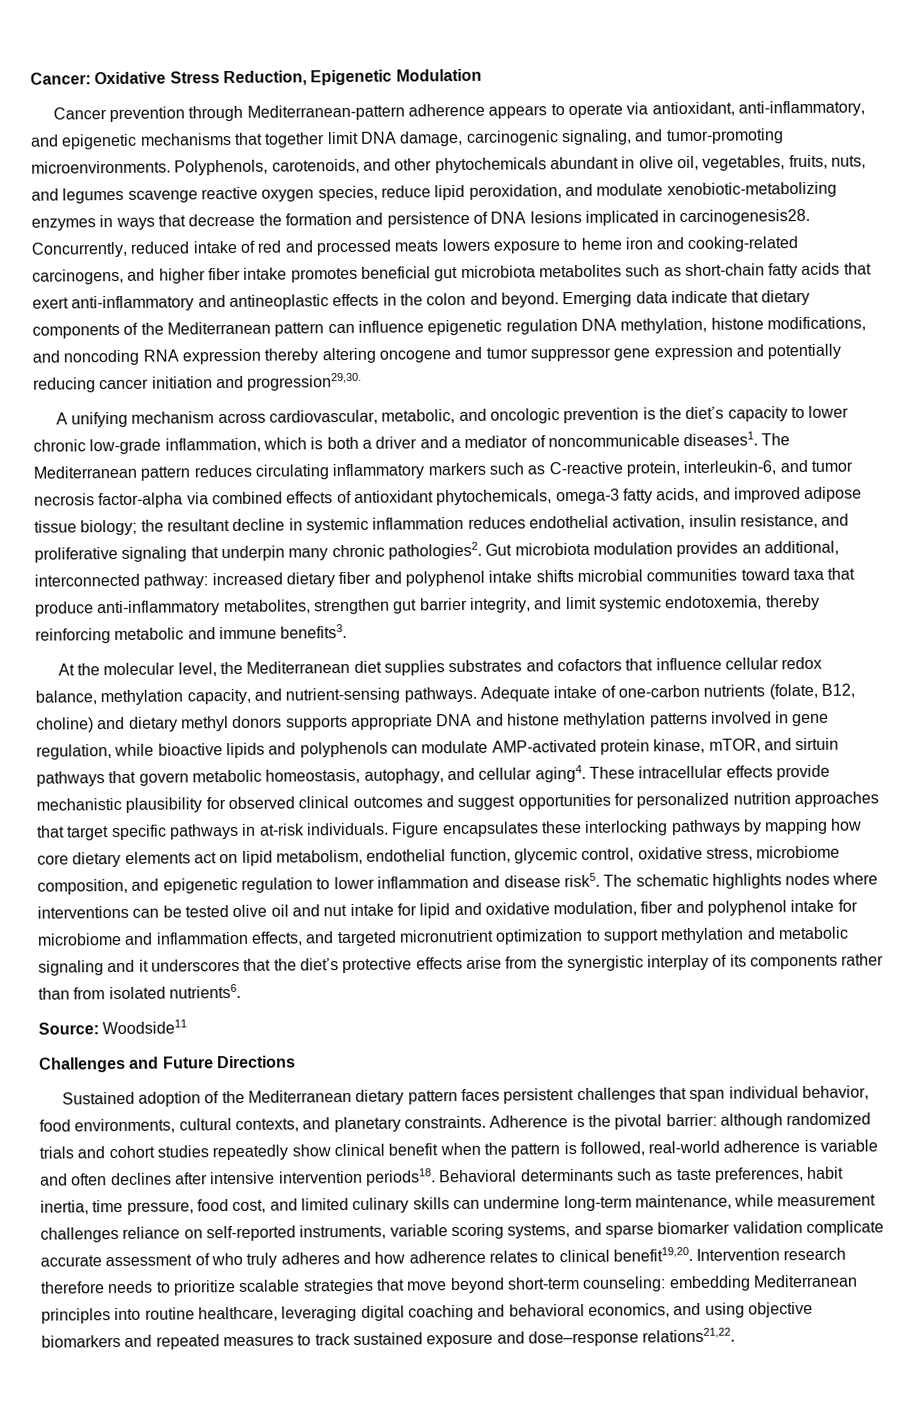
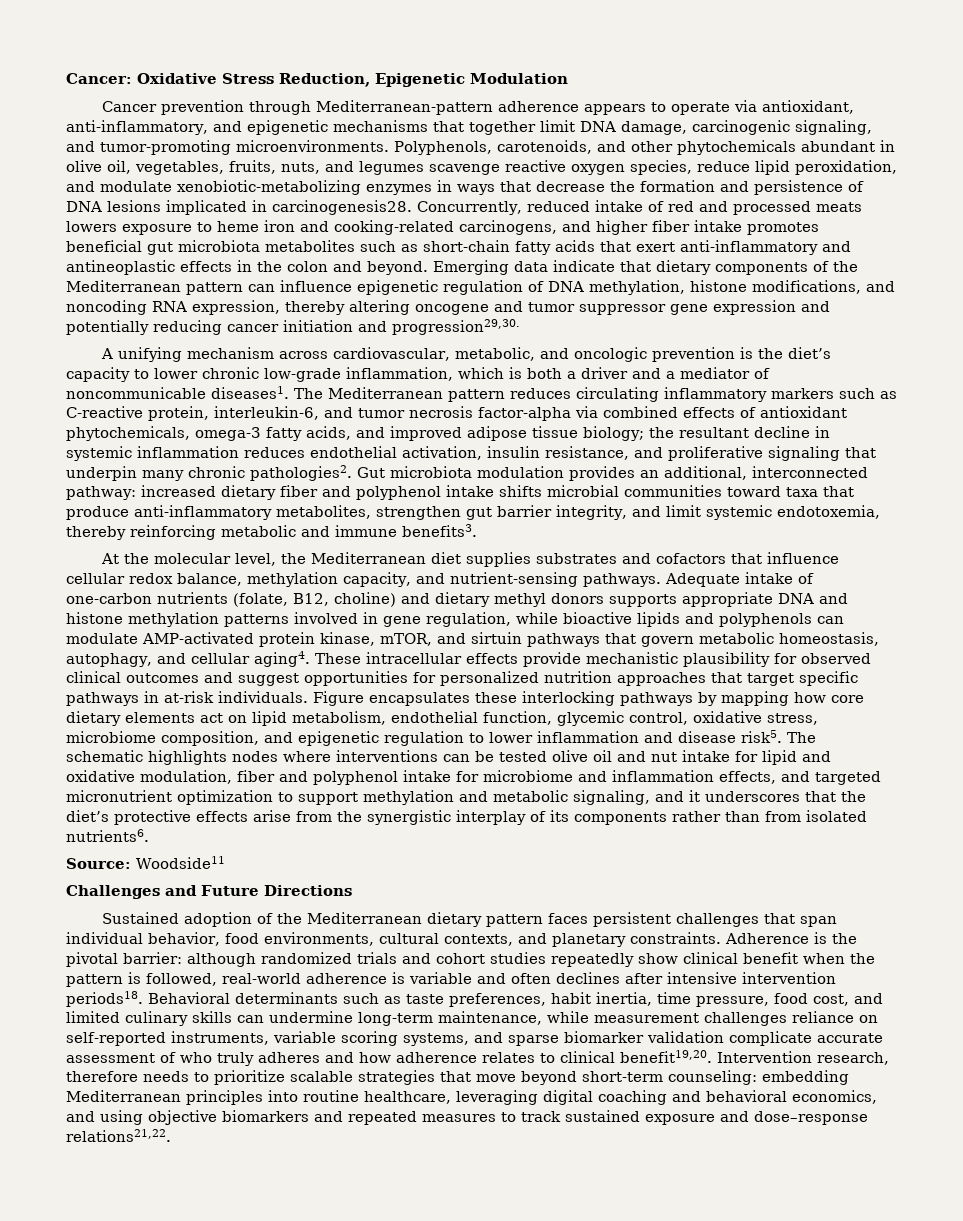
- Emerging data indicate that dietary components of the Mediterranean pattern can influence epigenetic regulation DNA methylation, histone modifications, and noncoding RNA expression thereby altering oncogene and tumor suppressor gene expression and potentially reducing cancer initiation and progression29,30.
+ Emerging data indicate that dietary components of the Mediterranean pattern can influence epigenetic regulation of DNA methylation, histone modifications, and noncoding RNA expression, thereby altering oncogene and tumor suppressor gene expression and potentially reducing cancer initiation and progression29,30.
- The schematic highlights nodes where interventions can be tested olive oil and nut intake for lipid and oxidative modulation, fiber and polyphenol intake for microbiome and inflammation effects, and targeted micronutrient optimization to support methylation and metabolic signaling and it underscores that the diet’s protective effects arise from the synergistic interplay of its components rather than from isolated nutrients6.
+ The schematic highlights nodes where interventions can be tested olive oil and nut intake for lipid and oxidative modulation, fiber and polyphenol intake for microbiome and inflammation effects, and targeted micronutrient optimization to support methylation and metabolic signaling, and it underscores that the diet’s protective effects arise from the synergistic interplay of its components rather than from isolated nutrients6.
- Intervention research therefore needs to prioritize scalable strategies that move beyond short-term counseling: embedding Mediterranean principles into routine healthcare, leveraging digital coaching and behavioral economics, and using objective biomarkers and repeated measures to track sustained exposure and dose–response relations21,22.
+ Intervention research, therefore needs to prioritize scalable strategies that move beyond short-term counseling: embedding Mediterranean principles into routine healthcare, leveraging digital coaching and behavioral economics, and using objective biomarkers and repeated measures to track sustained exposure and dose–response relations21,22.

